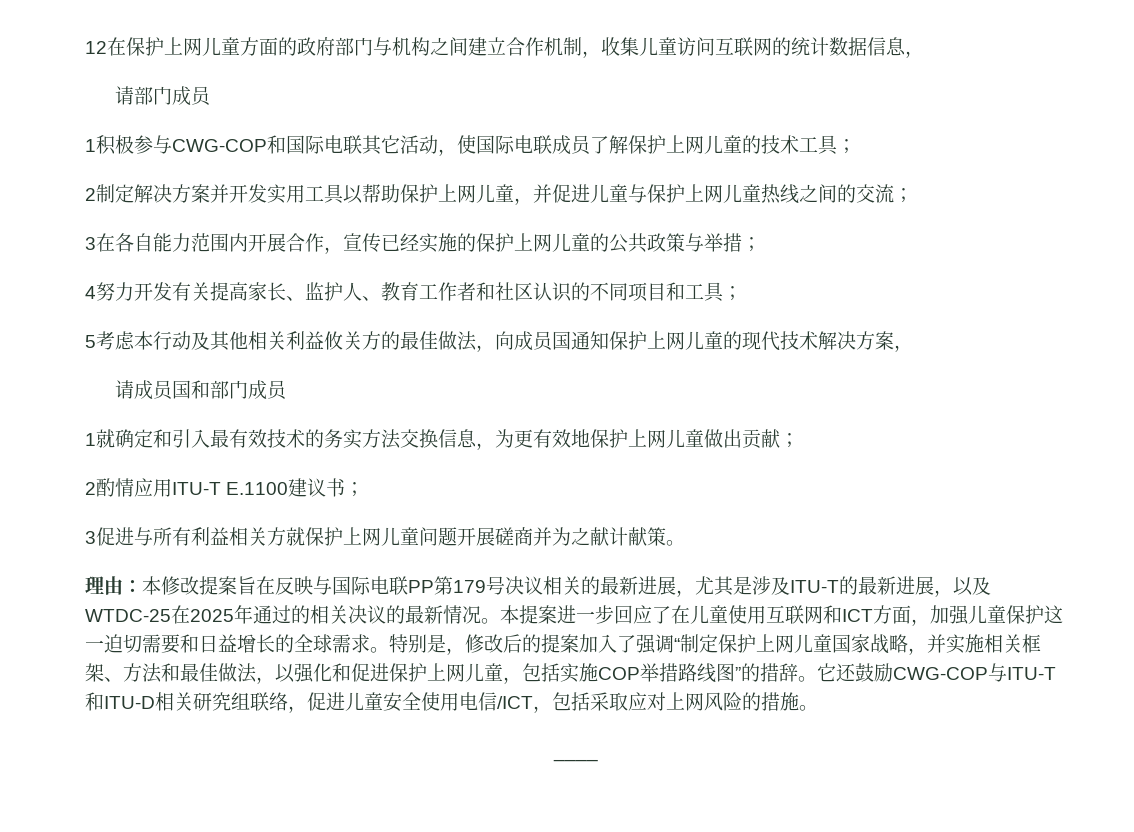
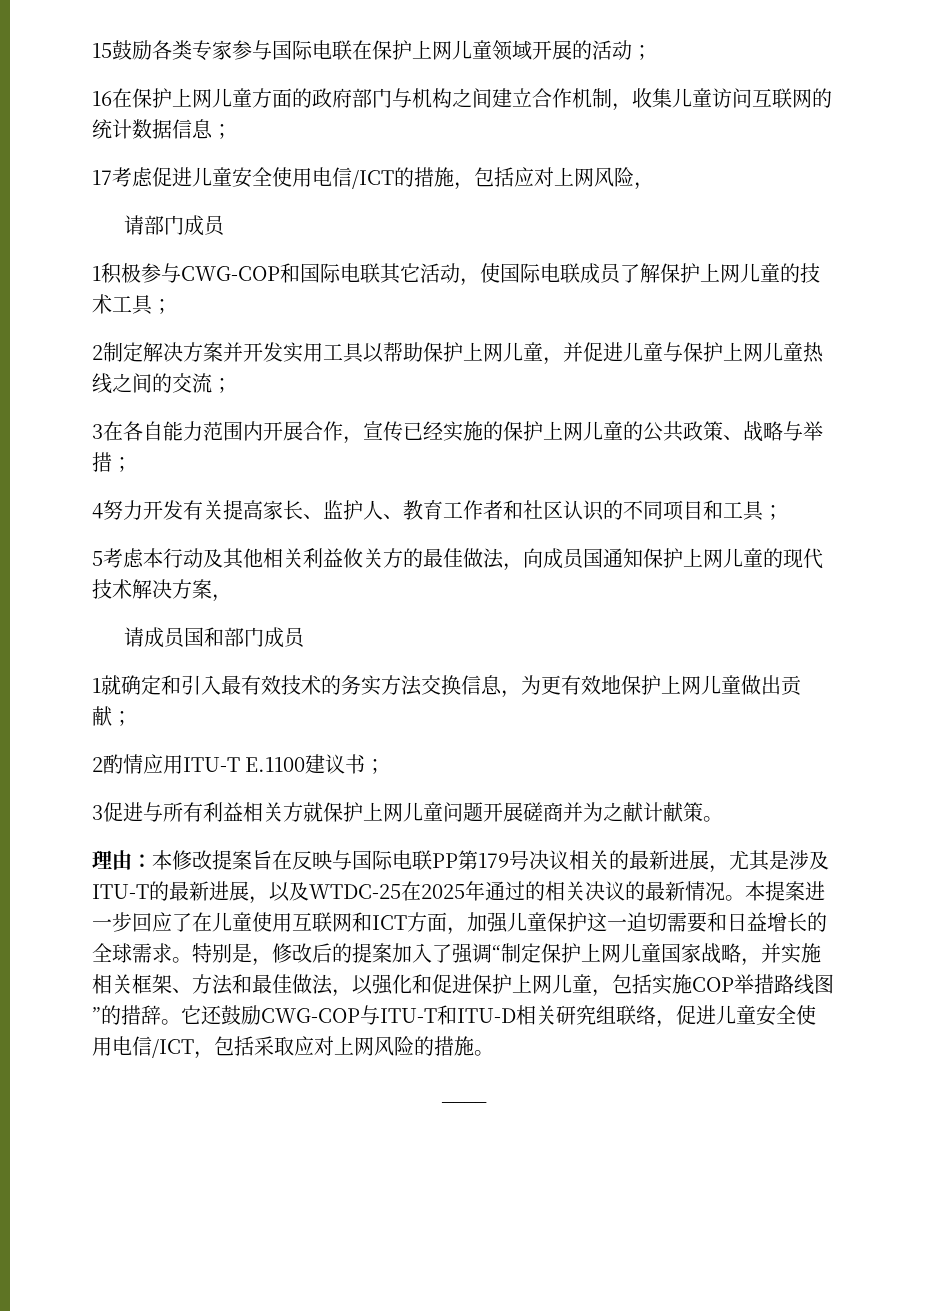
- 12在保护上网儿童方面的政府部门与机构之间建立合作机制，收集儿童访问互联网的统计数据信息，
+ 15鼓励各类专家参与国际电联在保护上网儿童领域开展的活动；
+ 16在保护上网儿童方面的政府部门与机构之间建立合作机制，收集儿童访问互联网的统计数据信息；
+ 17考虑促进儿童安全使用电信/ICT的措施，包括应对上网风险，
- 3在各自能力范围内开展合作，宣传已经实施的保护上网儿童的公共政策与举措；
+ 3在各自能力范围内开展合作，宣传已经实施的保护上网儿童的公共政策、战略与举措；

